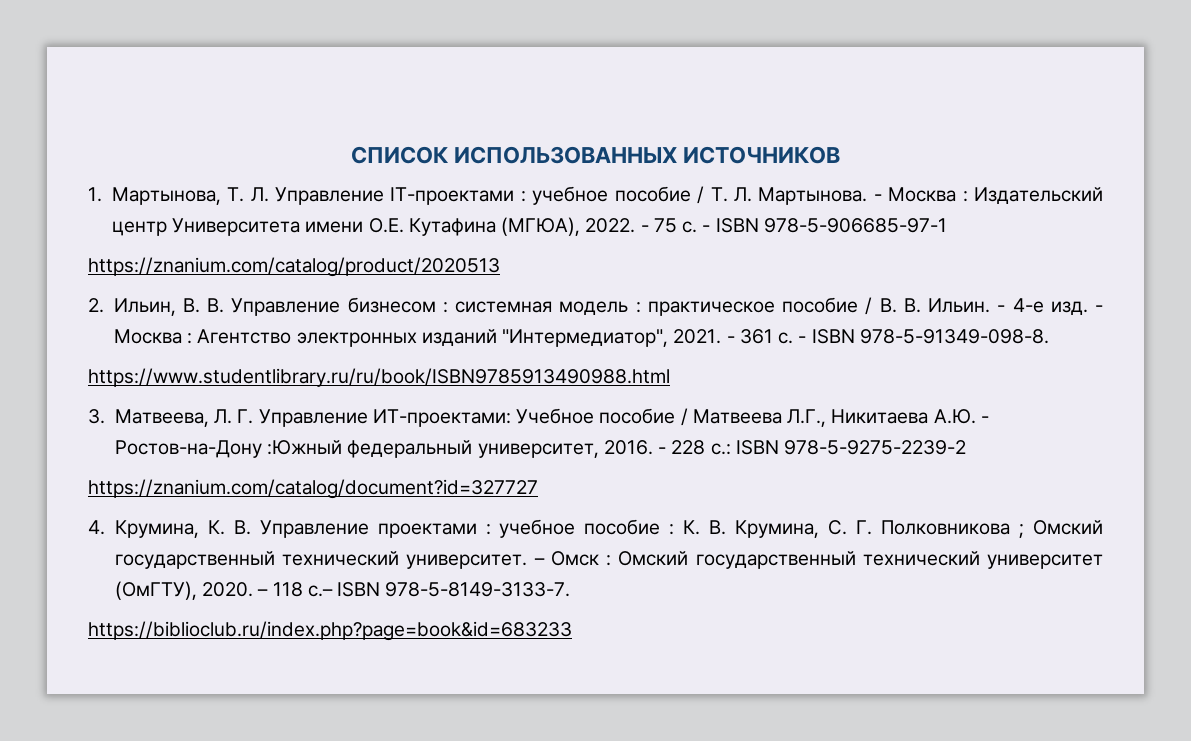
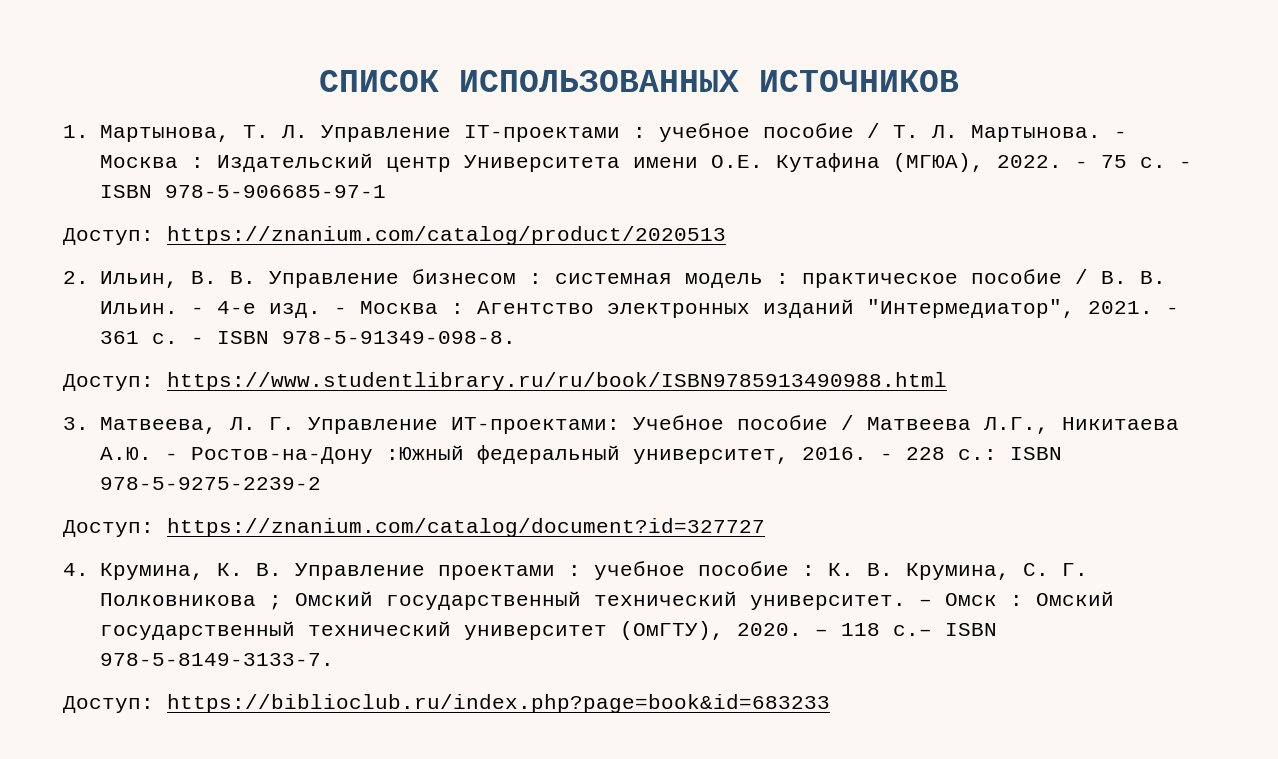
- https://znanium.com/catalog/product/2020513
+ Доступ: https://znanium.com/catalog/product/2020513
- https://www.studentlibrary.ru/ru/book/ISBN9785913490988.html
+ Доступ: https://www.studentlibrary.ru/ru/book/ISBN9785913490988.html
- https://znanium.com/catalog/document?id=327727
+ Доступ: https://znanium.com/catalog/document?id=327727
- https://biblioclub.ru/index.php?page=book&id=683233
+ Доступ: https://biblioclub.ru/index.php?page=book&id=683233

